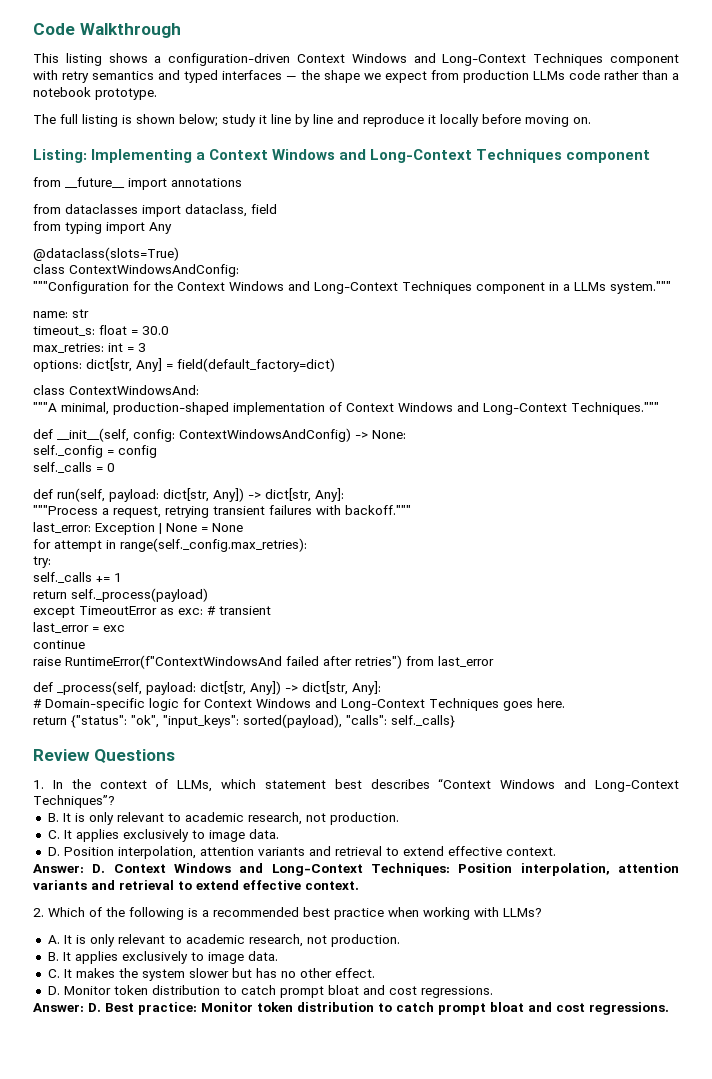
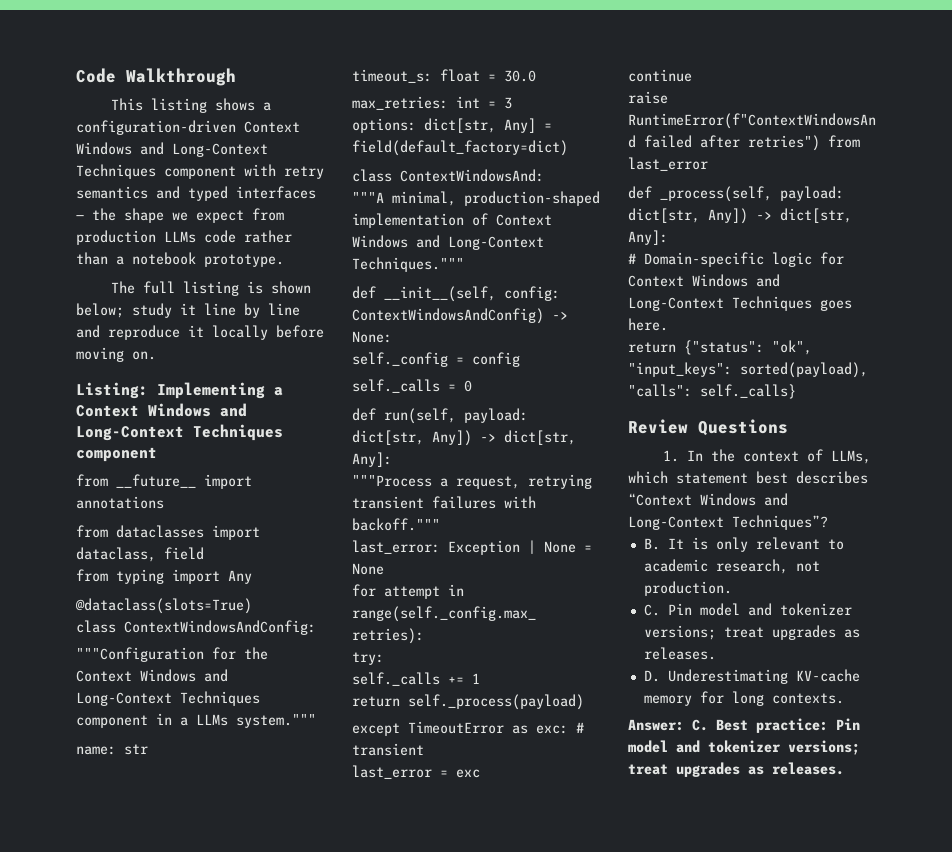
- C. It applies exclusively to image data.
- D. Position interpolation, attention variants and retrieval to extend effective context.
- Answer: D. Context Windows and Long-Context Techniques: Position interpolation, attention variants and retrieval to extend effective context.
- 2. Which of the following is a recommended best practice when working with LLMs?
- A. It is only relevant to academic research, not production.
- B. It applies exclusively to image data.
- C. It makes the system slower but has no other effect.
- D. Monitor token distribution to catch prompt bloat and cost regressions.
- Answer: D. Best practice: Monitor token distribution to catch prompt bloat and cost regressions.
+ C. Pin model and tokenizer versions; treat upgrades as releases.
+ D. Underestimating KV-cache memory for long contexts.
+ Answer: C. Best practice: Pin model and tokenizer versions; treat upgrades as releases.

